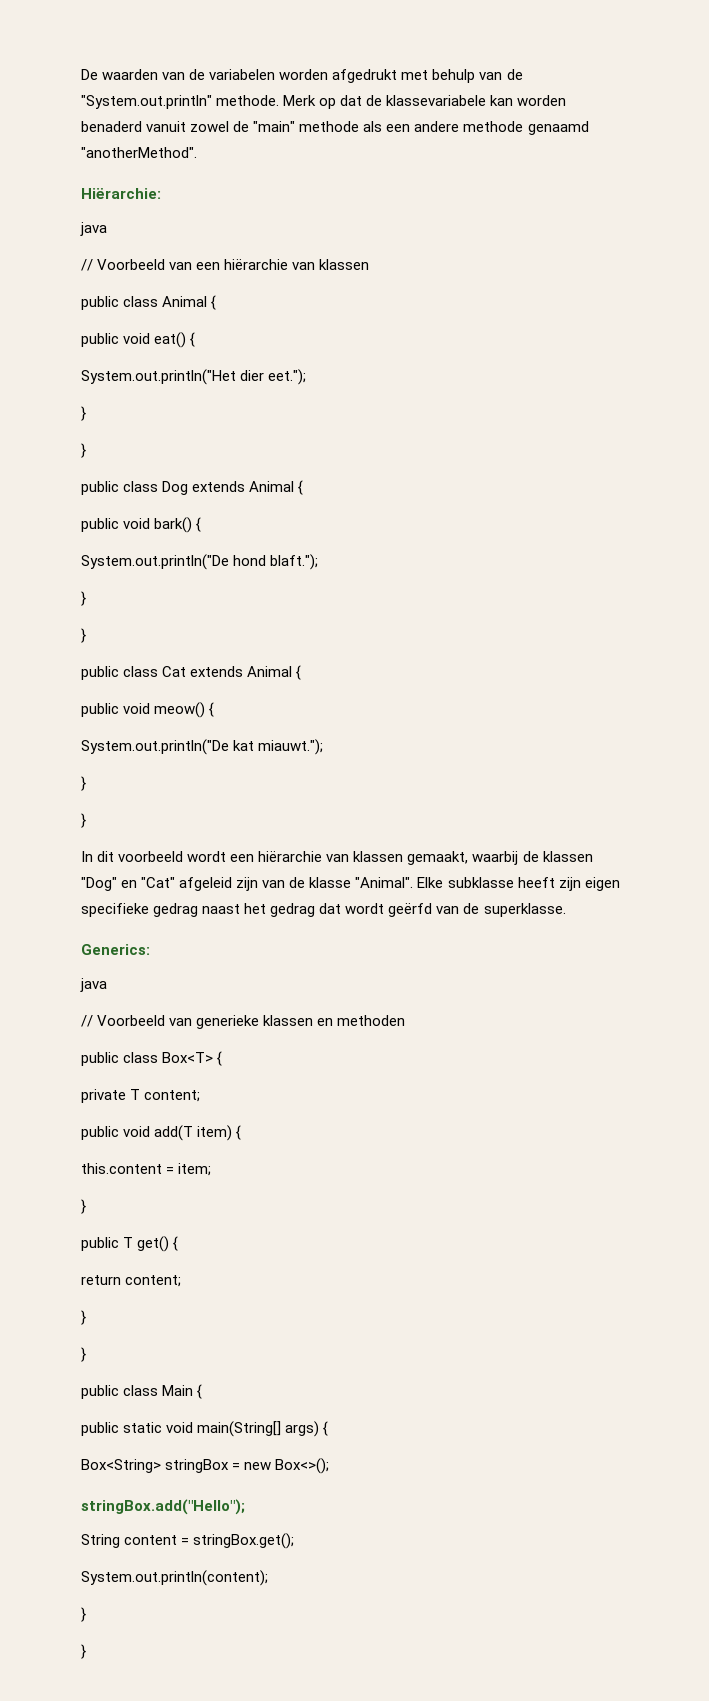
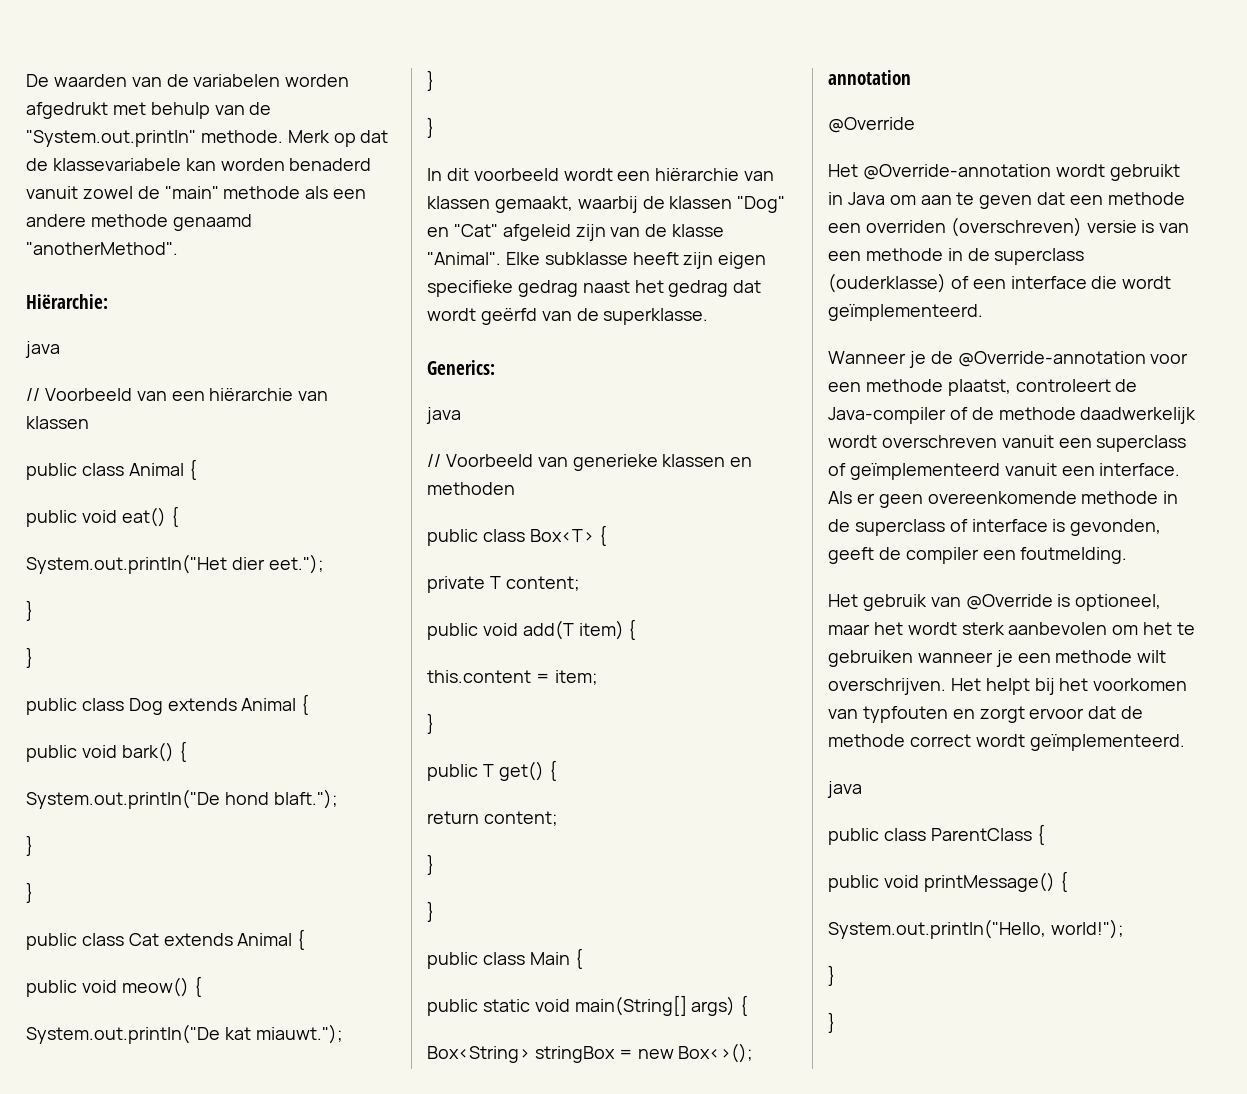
- stringBox.add("Hello");
- String content = stringBox.get();
- System.out.println(content);
+ annotation
+ @Override
+ Het @Override-annotation wordt gebruikt in Java om aan te geven dat een methode een overriden (overschreven) versie is van een methode in de superclass (ouderklasse) of een interface die wordt geïmplementeerd.
+ Wanneer je de @Override-annotation voor een methode plaatst, controleert de Java-compiler of de methode daadwerkelijk wordt overschreven vanuit een superclass of geïmplementeerd vanuit een interface. Als er geen overeenkomende methode in de superclass of interface is gevonden, geeft de compiler een foutmelding.
+ Het gebruik van @Override is optioneel, maar het wordt sterk aanbevolen om het te gebruiken wanneer je een methode wilt overschrijven. Het helpt bij het voorkomen van typfouten en zorgt ervoor dat de methode correct wordt geïmplementeerd.
+ java
+ public class ParentClass {
+ public void printMessage() {
+ System.out.println("Hello, world!");

